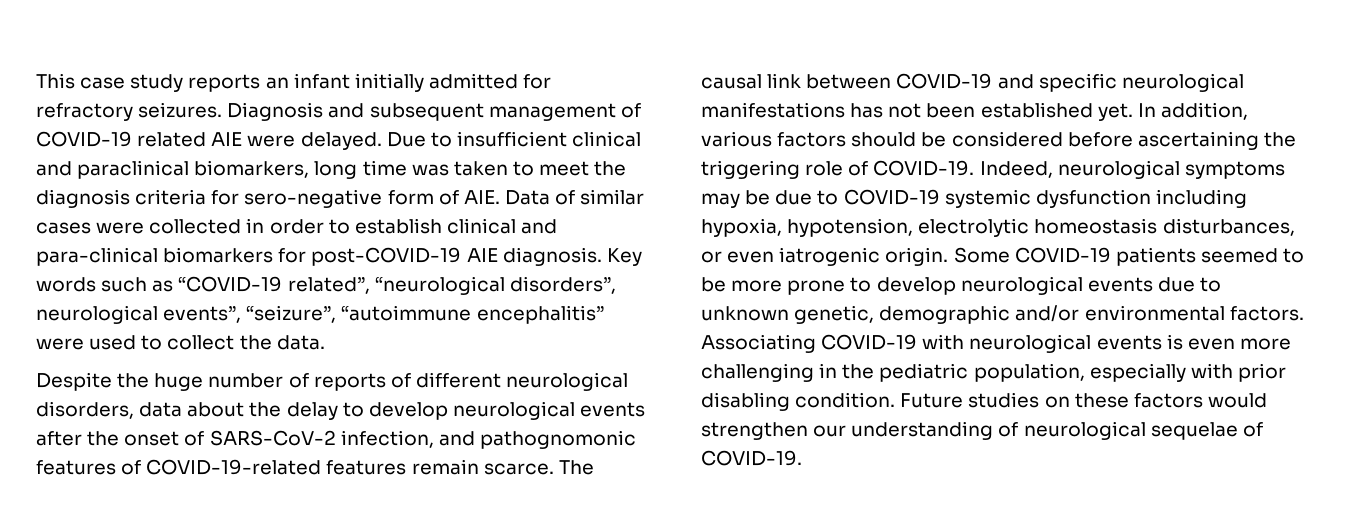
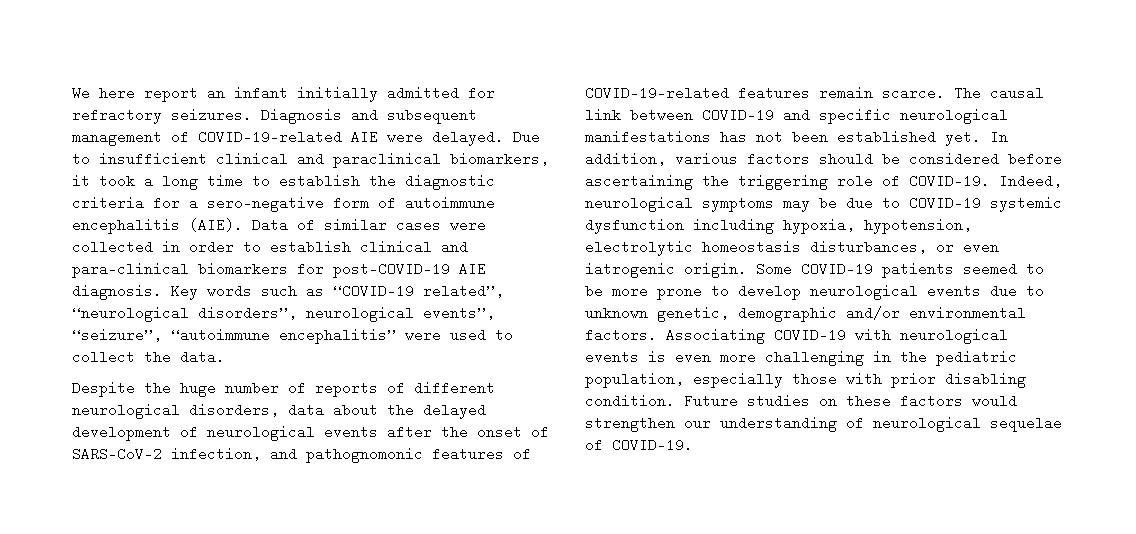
- This case study reports an infant initially admitted for refractory seizures.
+ We here report an infant initially admitted for refractory seizures.
- Diagnosis and subsequent management of COVID-19 related AIE were delayed.
+ Diagnosis and subsequent management of COVID-19-related AIE were delayed.
- Due to insufficient clinical and paraclinical biomarkers, long time was taken to meet the diagnosis criteria for sero-negative form of AIE. Data of similar cases were collected in order to establish clinical and para-clinical biomarkers for post-COVID-19 AIE diagnosis.
+ Due to insufficient clinical and paraclinical biomarkers, it took a long time to establish the diagnostic criteria for a sero-negative form of autoimmune encephalitis (AIE). Data of similar cases were collected in order to establish clinical and para-clinical biomarkers for post-COVID-19 AIE diagnosis.
- Despite the huge number of reports of different neurological disorders, data about the delay to develop neurological events after the onset of SARS-CoV-2 infection, and pathognomonic features of COVID-19-related features remain scarce.
+ Despite the huge number of reports of different neurological disorders, data about the delayed development of neurological events after the onset of SARS-CoV-2 infection, and pathognomonic features of COVID-19-related features remain scarce.
- Associating COVID-19 with neurological events is even more challenging in the pediatric population, especially with prior disabling condition.
+ Associating COVID-19 with neurological events is even more challenging in the pediatric population, especially those with prior disabling condition.

